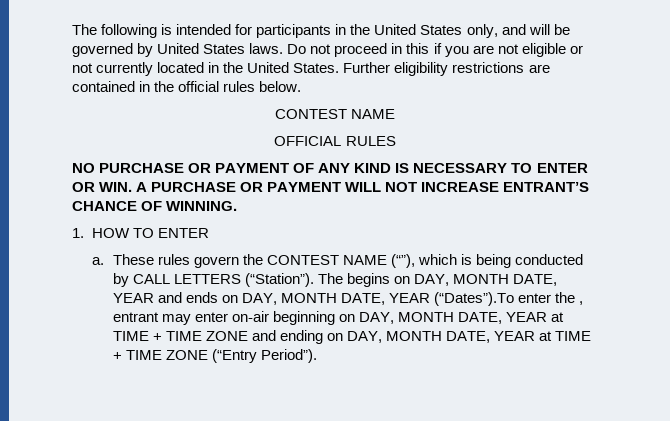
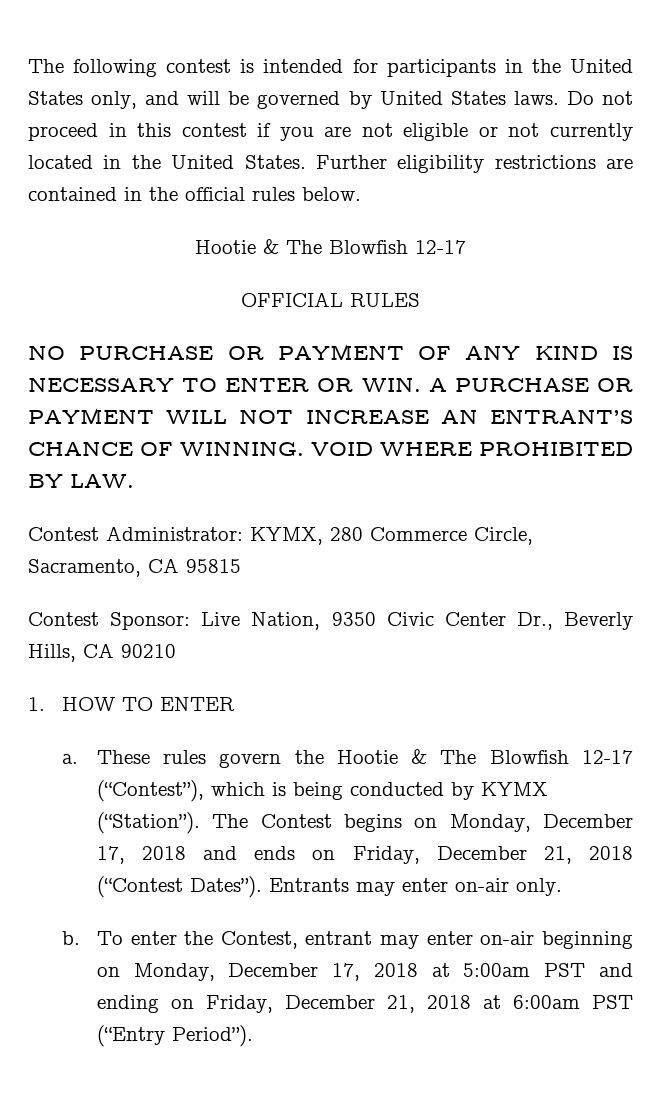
- The following is intended for participants in the United States only, and will be governed by United States laws.
+ The following contest is intended for participants in the United States only, and will be governed by United States laws.
- Do not proceed in this if you are not eligible or not currently located in the United States.
+ Do not proceed in this contest if you are not eligible or not currently located in the United States.
  Further eligibility restrictions are contained in the official rules below.
- CONTEST NAME
+ Hootie & The Blowfish 12-17
- NO PURCHASE OR PAYMENT OF ANY KIND IS NECESSARY TO ENTER OR WIN. A PURCHASE OR PAYMENT WILL NOT INCREASE ENTRANT’S CHANCE OF WINNING.
+ NO PURCHASE OR PAYMENT OF ANY KIND IS NECESSARY TO ENTER OR WIN. A PURCHASE OR PAYMENT WILL NOT INCREASE AN ENTRANT’S CHANCE OF WINNING. VOID WHERE PROHIBITED BY LAW.
+ Contest Administrator: KYMX, 280 Commerce Circle, Sacramento, CA 95815
+ Contest Sponsor: Live Nation, 9350 Civic Center Dr., Beverly Hills, CA 90210
- These rules govern the CONTEST NAME (“”), which is being conducted by CALL LETTERS (“Station”).
+ These rules govern the Hootie & The Blowfish 12-17 (“Contest”), which is being conducted by KYMX (“Station”).
- The begins on DAY, MONTH DATE, YEAR and ends on DAY, MONTH DATE, YEAR (“Dates”).To enter the , entrant may enter on-air beginning on DAY, MONTH DATE, YEAR at TIME + TIME ZONE and ending on DAY, MONTH DATE, YEAR at TIME + TIME ZONE (“Entry Period”).
+ The Contest begins on Monday, December 17, 2018 and ends on Friday, December 21, 2018 (“Contest Dates”). Entrants may enter on-air only.
+ b. To enter the Contest, entrant may enter on-air beginning on Monday, December 17, 2018 at 5:00am PST and ending on Friday, December 21, 2018 at 6:00am PST (“Entry Period”).

